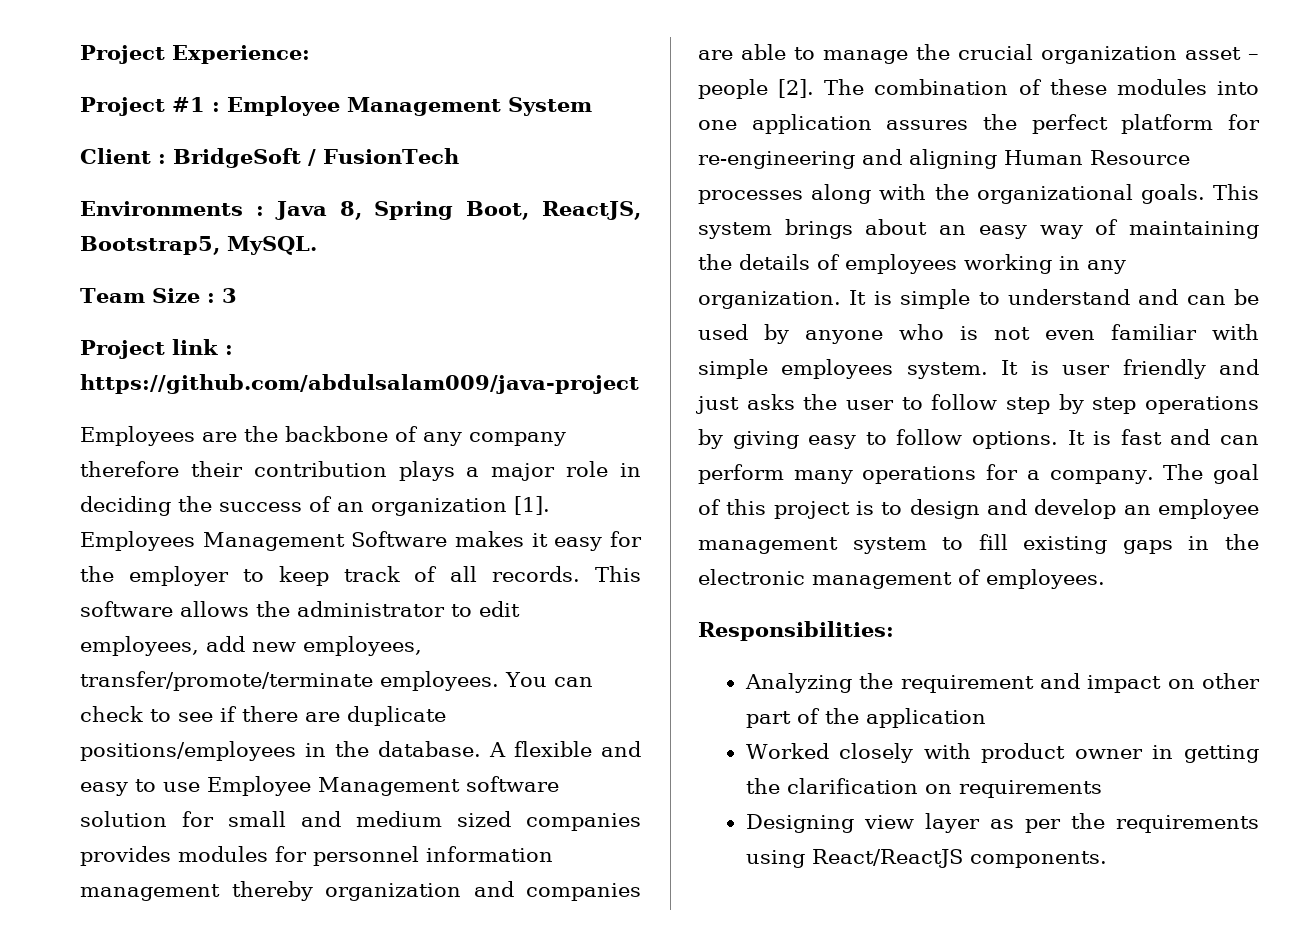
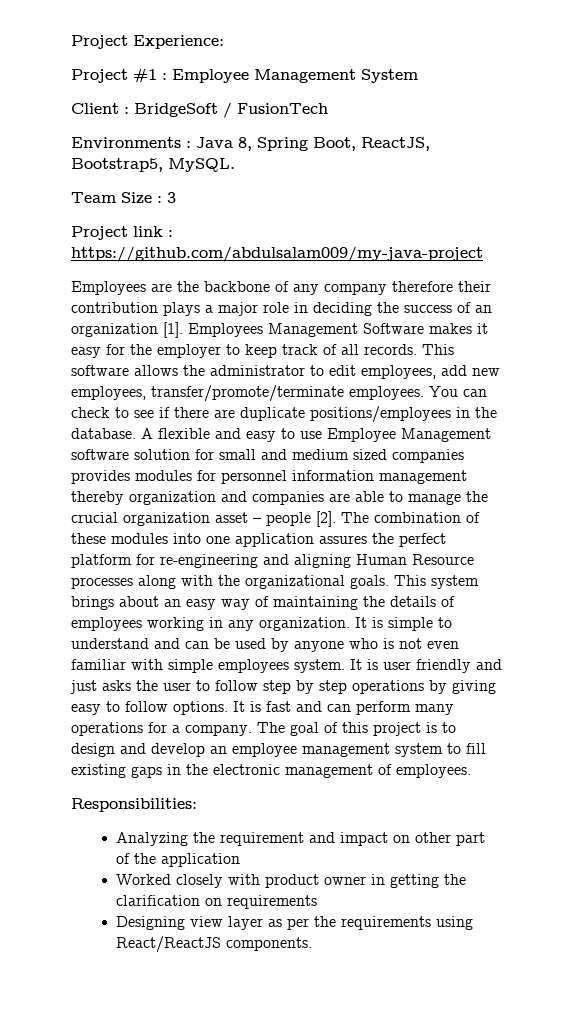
- Project link : https://github.com/abdulsalam009/java-project
+ Project link : https://github.com/abdulsalam009/my-java-project

